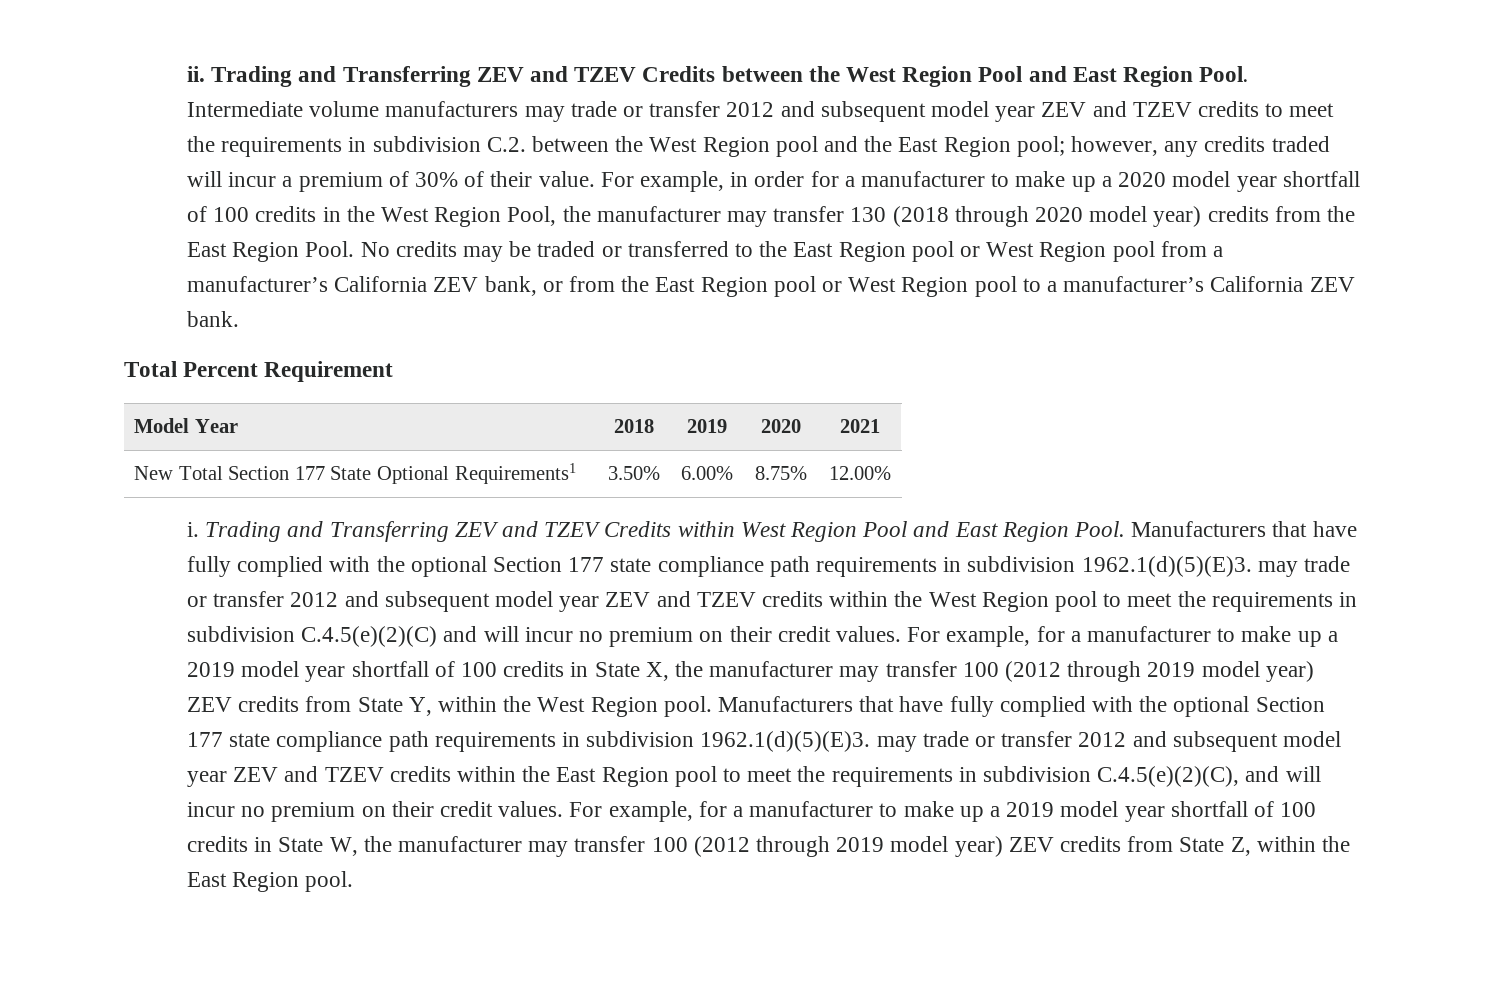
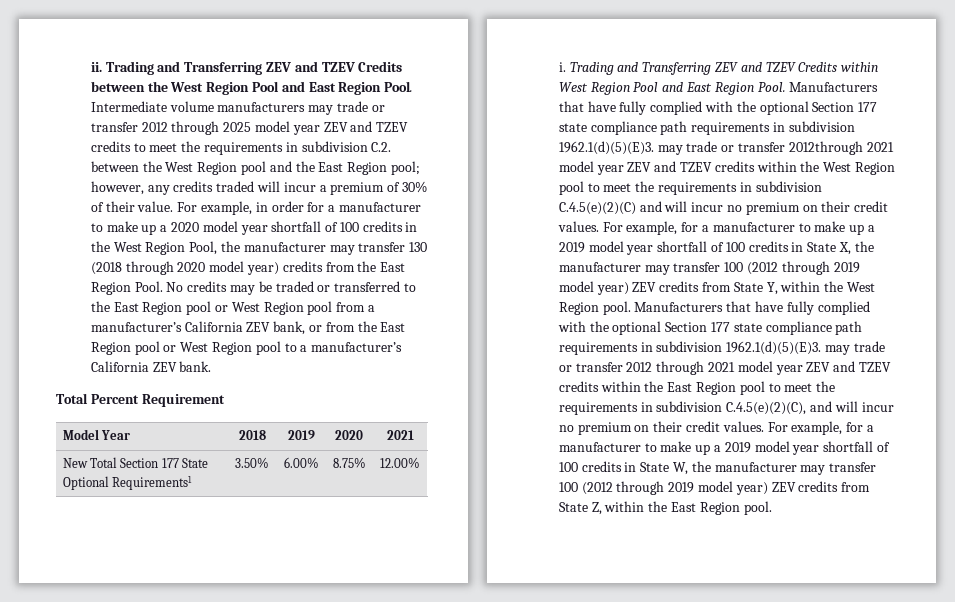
- Intermediate volume manufacturers may trade or transfer 2012 and subsequent model year ZEV and TZEV credits to meet the requirements in subdivision C.2. between the West Region pool and the East Region pool; however, any credits traded will incur a premium of 30% of their value.
+ Intermediate volume manufacturers may trade or transfer 2012 through 2025 model year ZEV and TZEV credits to meet the requirements in subdivision C.2. between the West Region pool and the East Region pool; however, any credits traded will incur a premium of 30% of their value.
- Manufacturers that have fully complied with the optional Section 177 state compliance path requirements in subdivision 1962.1(d)(5)(E)3. may trade or transfer 2012 and subsequent model year ZEV and TZEV credits within the West Region pool to meet the requirements in subdivision C.4.5(e)(2)(C) and will incur no premium on their credit values.
+ Manufacturers that have fully complied with the optional Section 177 state compliance path requirements in subdivision 1962.1(d)(5)(E)3. may trade or transfer 2012through 2021 model year ZEV and TZEV credits within the West Region pool to meet the requirements in subdivision C.4.5(e)(2)(C) and will incur no premium on their credit values.
- Manufacturers that have fully complied with the optional Section 177 state compliance path requirements in subdivision 1962.1(d)(5)(E)3. may trade or transfer 2012 and subsequent model year ZEV and TZEV credits within the East Region pool to meet the requirements in subdivision C.4.5(e)(2)(C), and will incur no premium on their credit values.
+ Manufacturers that have fully complied with the optional Section 177 state compliance path requirements in subdivision 1962.1(d)(5)(E)3. may trade or transfer 2012 through 2021 model year ZEV and TZEV credits within the East Region pool to meet the requirements in subdivision C.4.5(e)(2)(C), and will incur no premium on their credit values.

